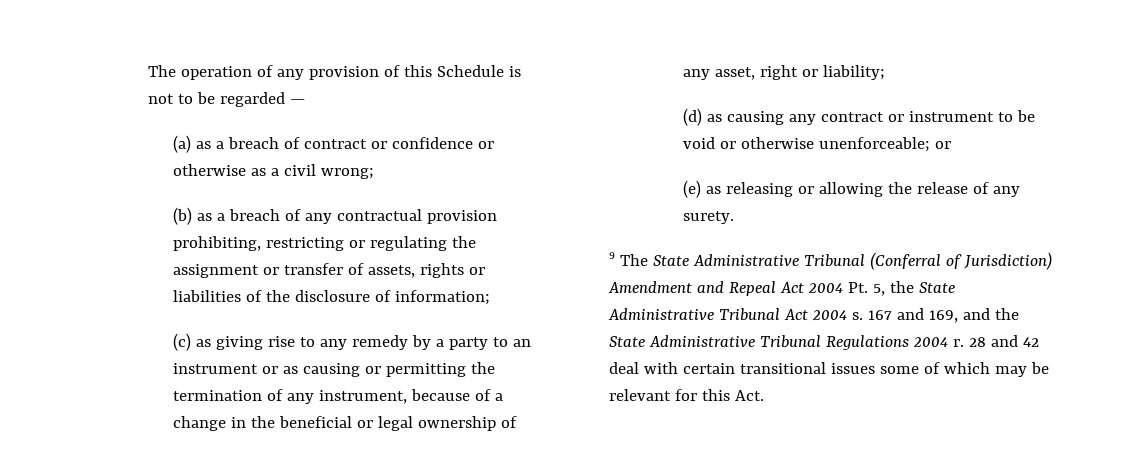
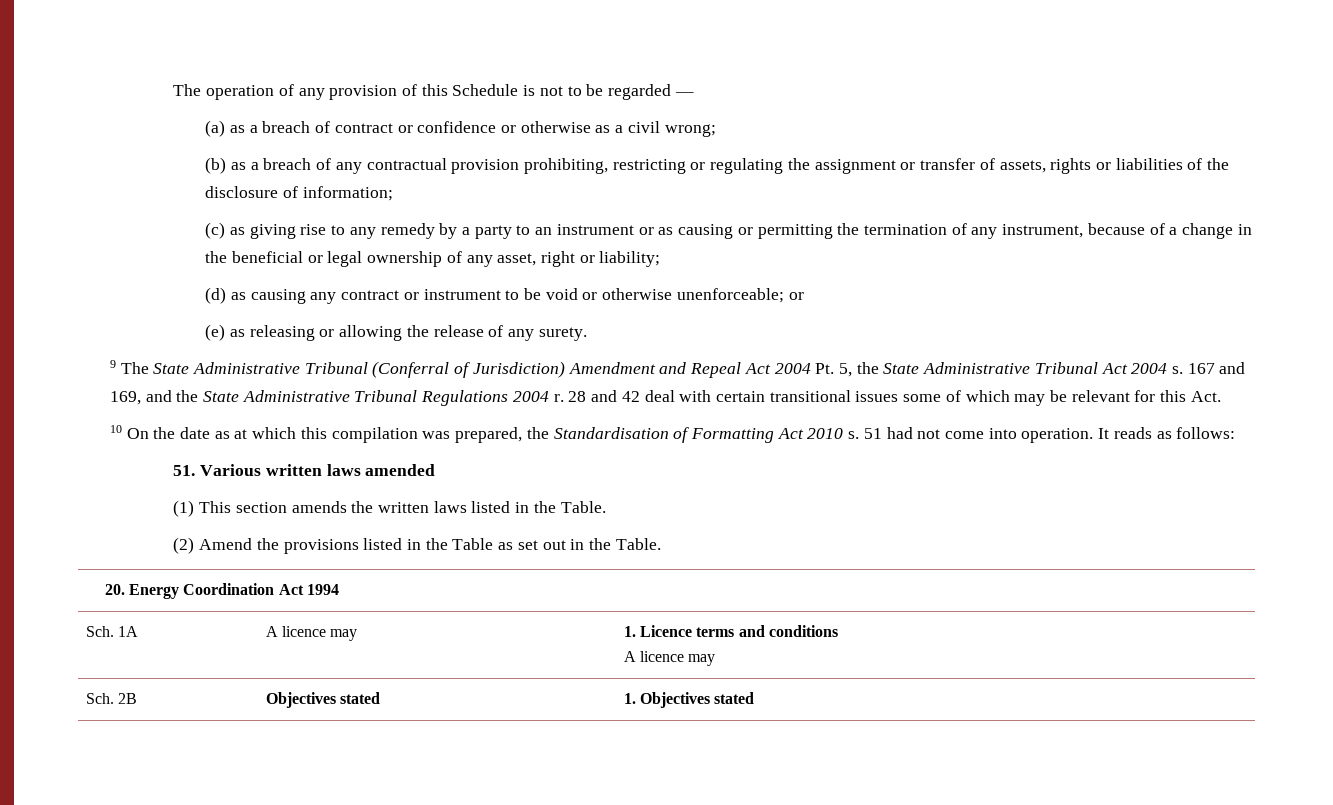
+ 10 On the date as at which this compilation was prepared, the Standardisation of Formatting Act 2010 s. 51 had not come into operation. It reads as follows:
+ 51. Various written laws amended
+ (1) This section amends the written laws listed in the Table.
+ (2) Amend the provisions listed in the Table as set out in the Table.
+ 20. Energy Coordination Act 1994
+ Sch. 1A | A licence may | 1. Licence terms and conditions
+ A licence may
+ Sch. 2B | Objectives stated | 1. Objectives stated

